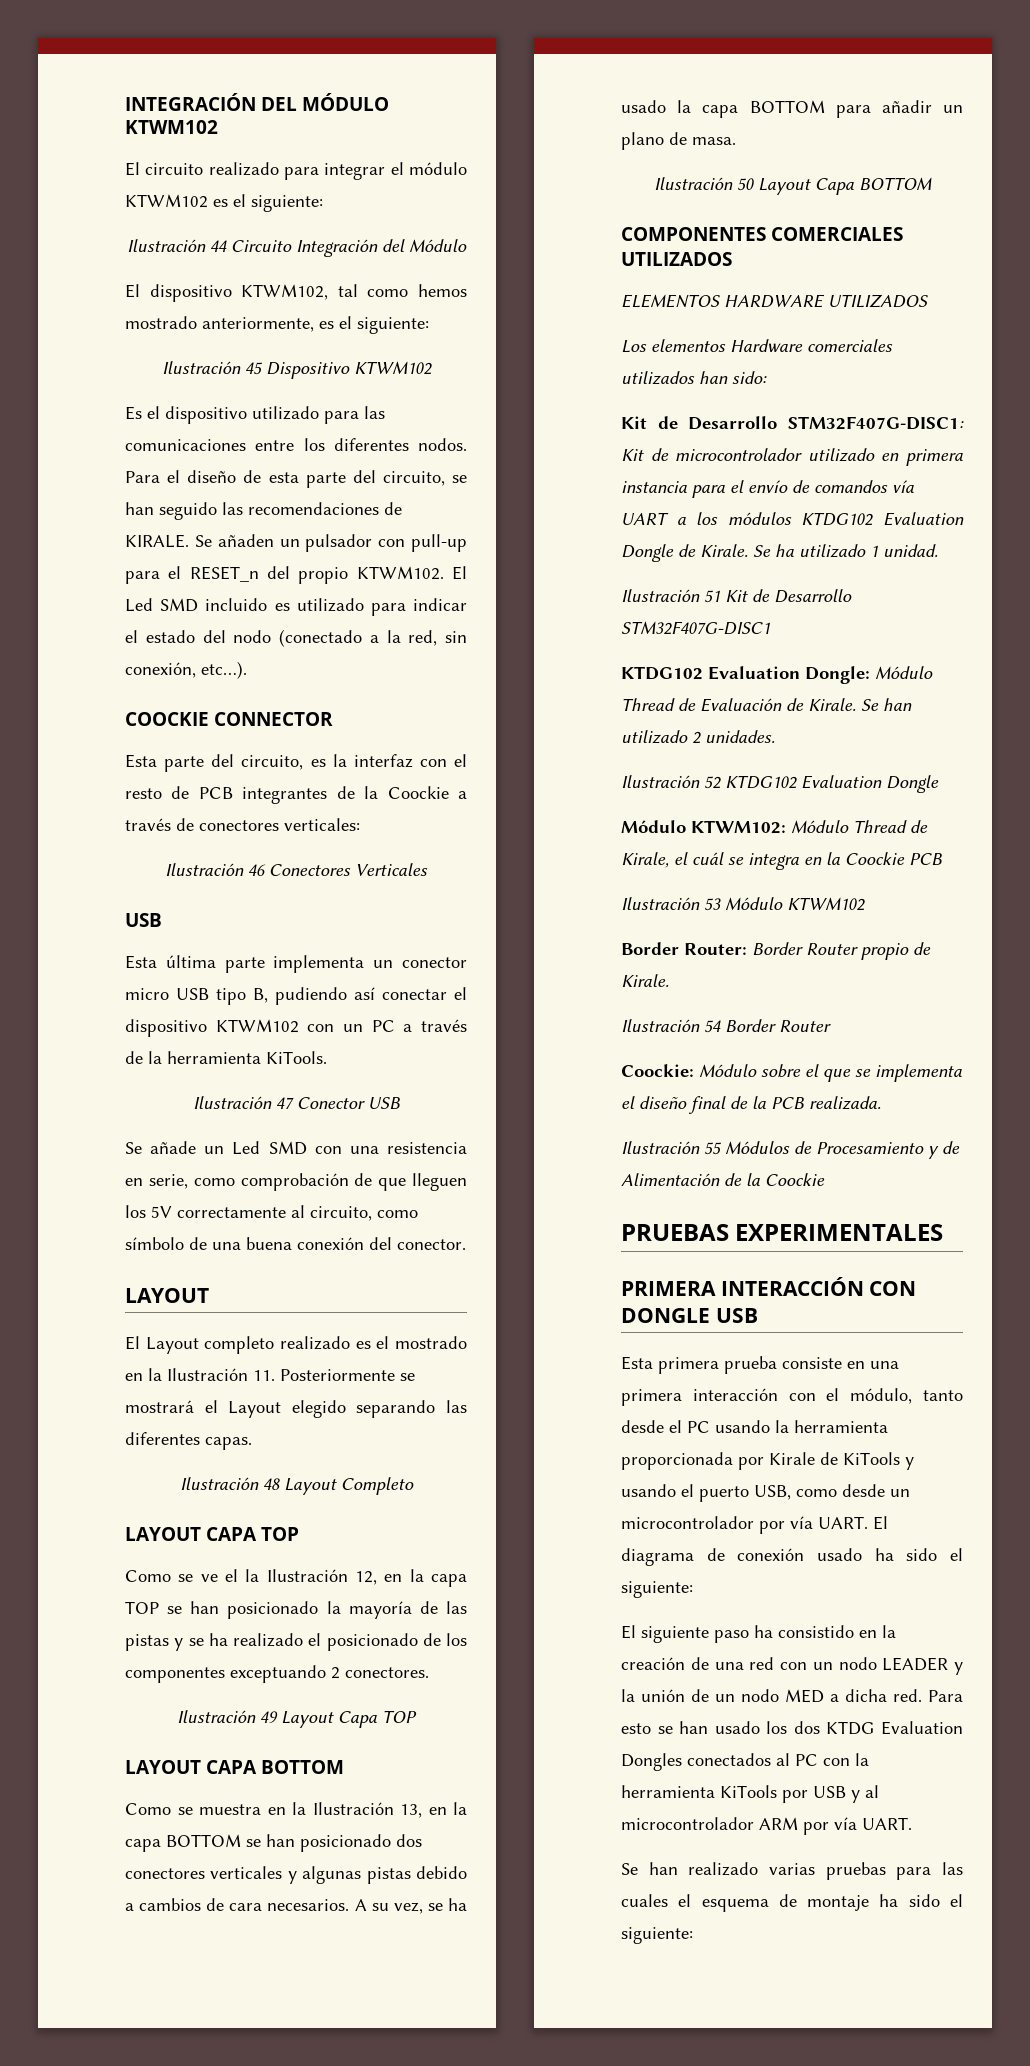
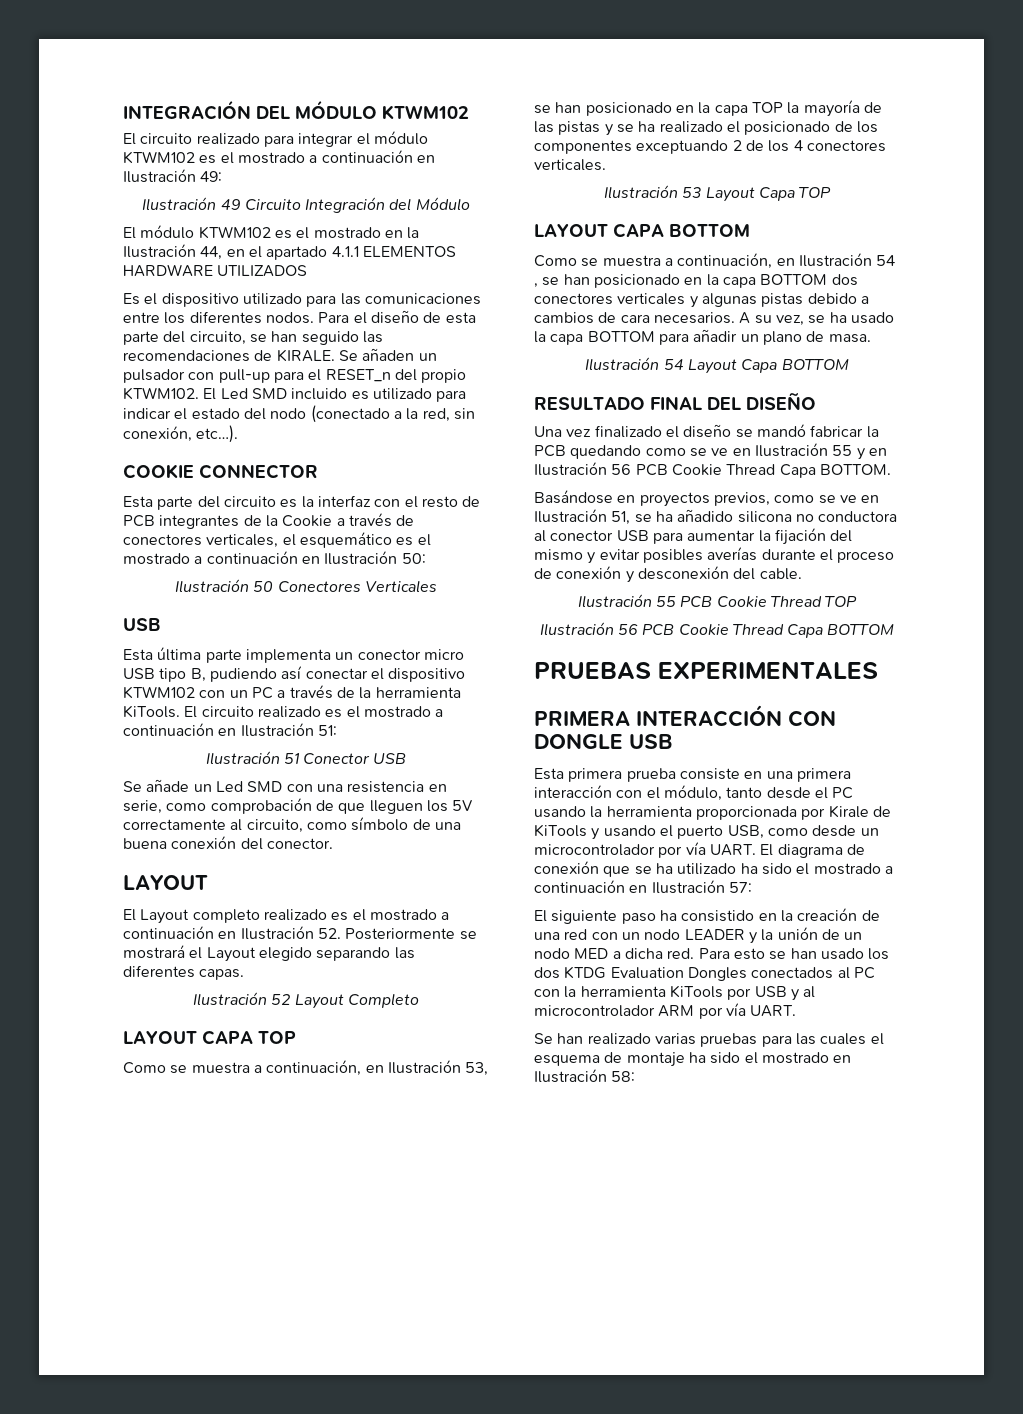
- El circuito realizado para integrar el módulo KTWM102 es el siguiente:
- Ilustración 44 Circuito Integración del Módulo
+ El circuito realizado para integrar el módulo KTWM102 es el mostrado a continuación en Ilustración 49:
+ Ilustración 49 Circuito Integración del Módulo
- El dispositivo KTWM102, tal como hemos mostrado anteriormente, es el siguiente:
- Ilustración 45 Dispositivo KTWM102
+ El módulo KTWM102 es el mostrado en la Ilustración 44, en el apartado 4.1.1 ELEMENTOS HARDWARE UTILIZADOS
- COOCKIE CONNECTOR
+ COOKIE CONNECTOR
- Esta parte del circuito, es la interfaz con el resto de PCB integrantes de la Coockie a través de conectores verticales:
- Ilustración 46 Conectores Verticales
+ Esta parte del circuito es la interfaz con el resto de PCB integrantes de la Cookie a través de conectores verticales, el esquemático es el mostrado a continuación en Ilustración 50:
+ Ilustración 50 Conectores Verticales
- Esta última parte implementa un conector micro USB tipo B, pudiendo así conectar el dispositivo KTWM102 con un PC a través de la herramienta KiTools.
- Ilustración 47 Conector USB
+ Esta última parte implementa un conector micro USB tipo B, pudiendo así conectar el dispositivo KTWM102 con un PC a través de la herramienta KiTools. El circuito realizado es el mostrado a continuación en Ilustración 51:
+ Ilustración 51 Conector USB
- El Layout completo realizado es el mostrado en la Ilustración 11. Posteriormente se mostrará el Layout elegido separando las diferentes capas.
+ El Layout completo realizado es el mostrado a continuación en Ilustración 52. Posteriormente se mostrará el Layout elegido separando las diferentes capas.
- Ilustración 48 Layout Completo
+ Ilustración 52 Layout Completo
- Como se ve el la Ilustración 12, en la capa TOP se han posicionado la mayoría de las pistas y se ha realizado el posicionado de los componentes exceptuando 2 conectores.
- Ilustración 49 Layout Capa TOP
+ Como se muestra a continuación, en Ilustración 53, se han posicionado en la capa TOP la mayoría de las pistas y se ha realizado el posicionado de los componentes exceptuando 2 de los 4 conectores verticales.
+ Ilustración 53 Layout Capa TOP
- Como se muestra en la Ilustración 13, en la capa BOTTOM se han posicionado dos conectores verticales y algunas pistas debido a cambios de cara necesarios.
+ Como se muestra a continuación, en Ilustración 54 , se han posicionado en la capa BOTTOM dos conectores verticales y algunas pistas debido a cambios de cara necesarios.
- Ilustración 50 Layout Capa BOTTOM
+ Ilustración 54 Layout Capa BOTTOM
- COMPONENTES COMERCIALES UTILIZADOS
- ELEMENTOS HARDWARE UTILIZADOS
- Los elementos Hardware comerciales utilizados han sido:
- Kit de Desarrollo STM32F407G-DISC1: Kit de microcontrolador utilizado en primera instancia para el envío de comandos vía UART a los módulos KTDG102 Evaluation Dongle de Kirale. Se ha utilizado 1 unidad.
- Ilustración 51 Kit de Desarrollo STM32F407G-DISC1
- KTDG102 Evaluation Dongle: Módulo Thread de Evaluación de Kirale. Se han utilizado 2 unidades.
- Ilustración 52 KTDG102 Evaluation Dongle
- Módulo KTWM102: Módulo Thread de Kirale, el cuál se integra en la Coockie PCB
- Ilustración 53 Módulo KTWM102
- Border Router: Border Router propio de Kirale.
- Ilustración 54 Border Router
- Coockie: Módulo sobre el que se implementa el diseño final de la PCB realizada.
- Ilustración 55 Módulos de Procesamiento y de Alimentación de la Coockie
+ RESULTADO FINAL DEL DISEÑO
+ Una vez finalizado el diseño se mandó fabricar la PCB quedando como se ve en Ilustración 55 y en Ilustración 56 PCB Cookie Thread Capa BOTTOM.
+ Basándose en proyectos previos, como se ve en Ilustración 51, se ha añadido silicona no conductora al conector USB para aumentar la fijación del mismo y evitar posibles averías durante el proceso de conexión y desconexión del cable.
+ Ilustración 55 PCB Cookie Thread TOP
+ Ilustración 56 PCB Cookie Thread Capa BOTTOM
- El diagrama de conexión usado ha sido el siguiente:
+ El diagrama de conexión que se ha utilizado ha sido el mostrado a continuación en Ilustración 57:
- Se han realizado varias pruebas para las cuales el esquema de montaje ha sido el siguiente:
+ Se han realizado varias pruebas para las cuales el esquema de montaje ha sido el mostrado en Ilustración 58:

